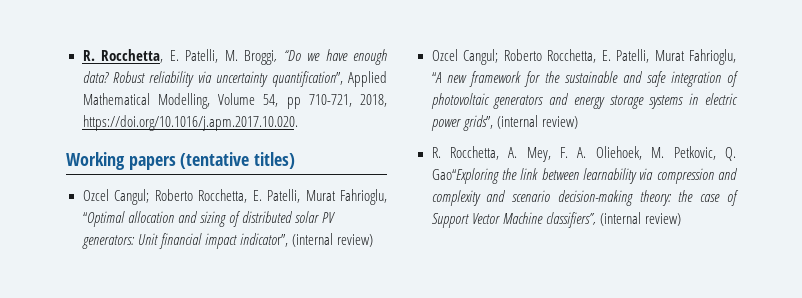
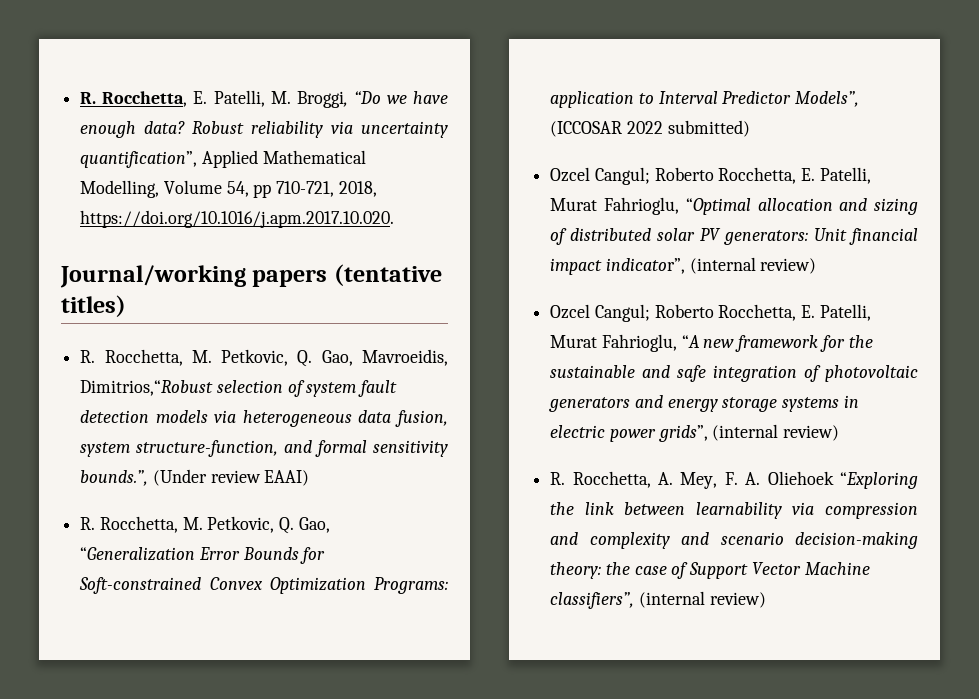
- Working papers (tentative titles)
+ Journal/working papers (tentative titles)
+ R. Rocchetta, M. Petkovic, Q. Gao, Mavroeidis, Dimitrios,“Robust selection of system fault detection models via heterogeneous data fusion, system structure-function, and formal sensitivity bounds.”, (Under review EAAI)
+ R. Rocchetta, M. Petkovic, Q. Gao, “Generalization Error Bounds for Soft-constrained Convex Optimization Programs: application to Interval Predictor Models”, (ICCOSAR 2022 submitted)
- R. Rocchetta, A. Mey, F. A. Oliehoek, M. Petkovic, Q. Gao“Exploring the link between learnability via compression and complexity and scenario decision-making theory: the case of Support Vector Machine classifiers”, (internal review)
+ R. Rocchetta, A. Mey, F. A. Oliehoek “Exploring the link between learnability via compression and complexity and scenario decision-making theory: the case of Support Vector Machine classifiers”, (internal review)

